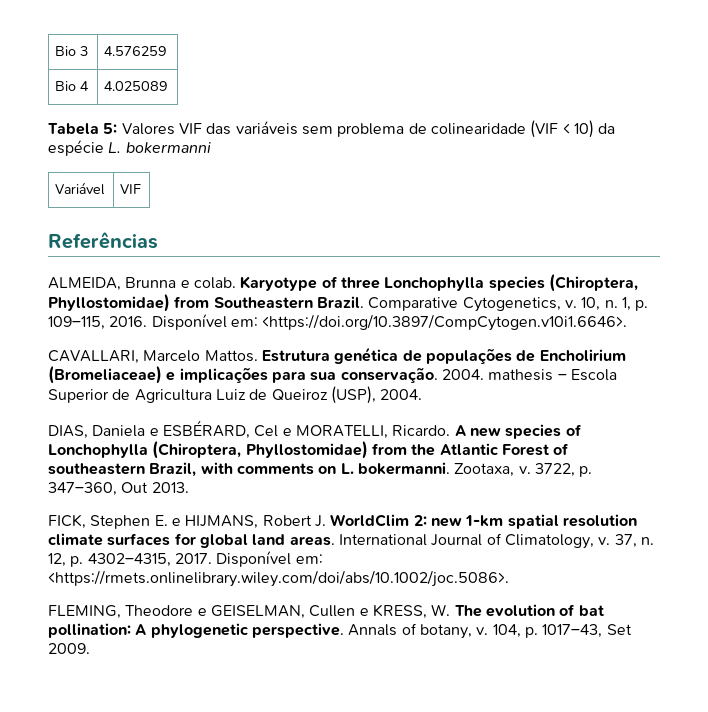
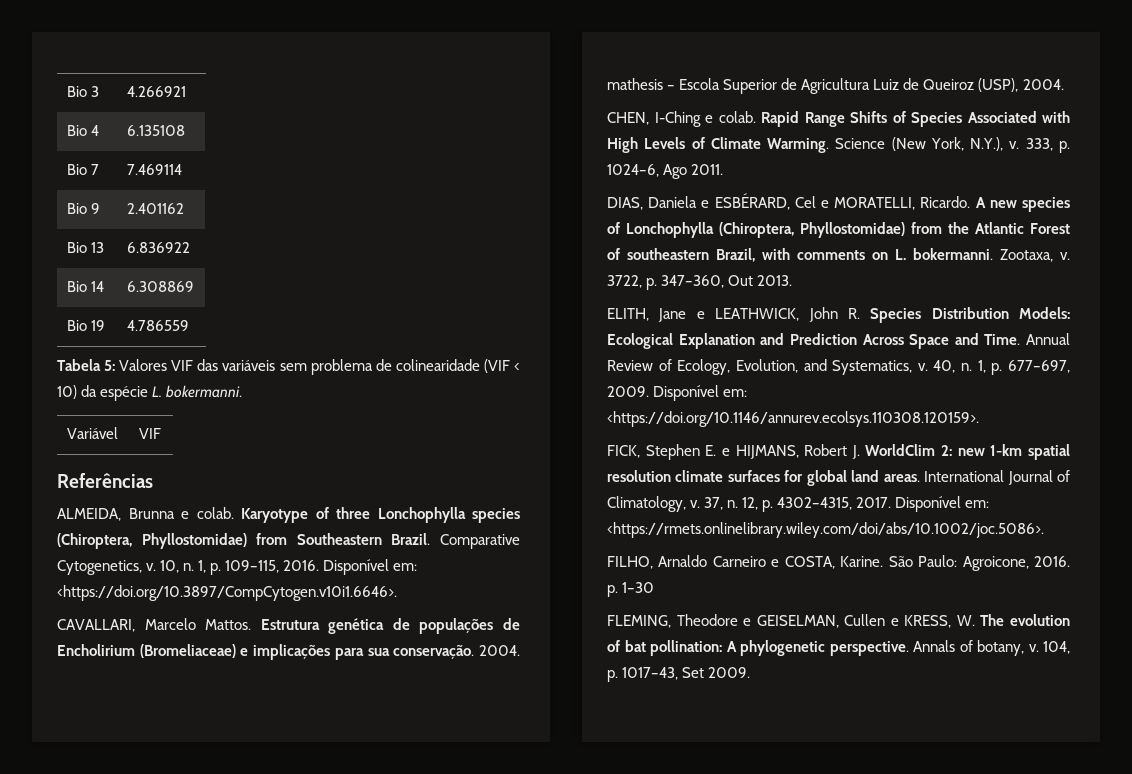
- Bio 3 | 4.576259
+ Bio 3 | 4.266921
- Bio 4 | 4.025089
+ Bio 4 | 6.135108
+ Bio 7 | 7.469114
+ Bio 9 | 2.401162
+ Bio 13 | 6.836922
+ Bio 14 | 6.308869
+ Bio 19 | 4.786559
- Tabela 5: Valores VIF das variáveis sem problema de colinearidade (VIF < 10) da espécie L. bokermanni
+ Tabela 5: Valores VIF das variáveis sem problema de colinearidade (VIF < 10) da espécie L. bokermanni.
+ CHEN, I-Ching e colab. Rapid Range Shifts of Species Associated with High Levels of Climate Warming. Science (New York, N.Y.), v. 333, p. 1024–6, Ago 2011.
+ ELITH, Jane e LEATHWICK, John R. Species Distribution Models: Ecological Explanation and Prediction Across Space and Time. Annual Review of Ecology, Evolution, and Systematics, v. 40, n. 1, p. 677–697, 2009. Disponível em: <https://doi.org/10.1146/annurev.ecolsys.110308.120159>.
+ FILHO, Arnaldo Carneiro e COSTA, Karine. São Paulo: Agroicone, 2016. p. 1–30

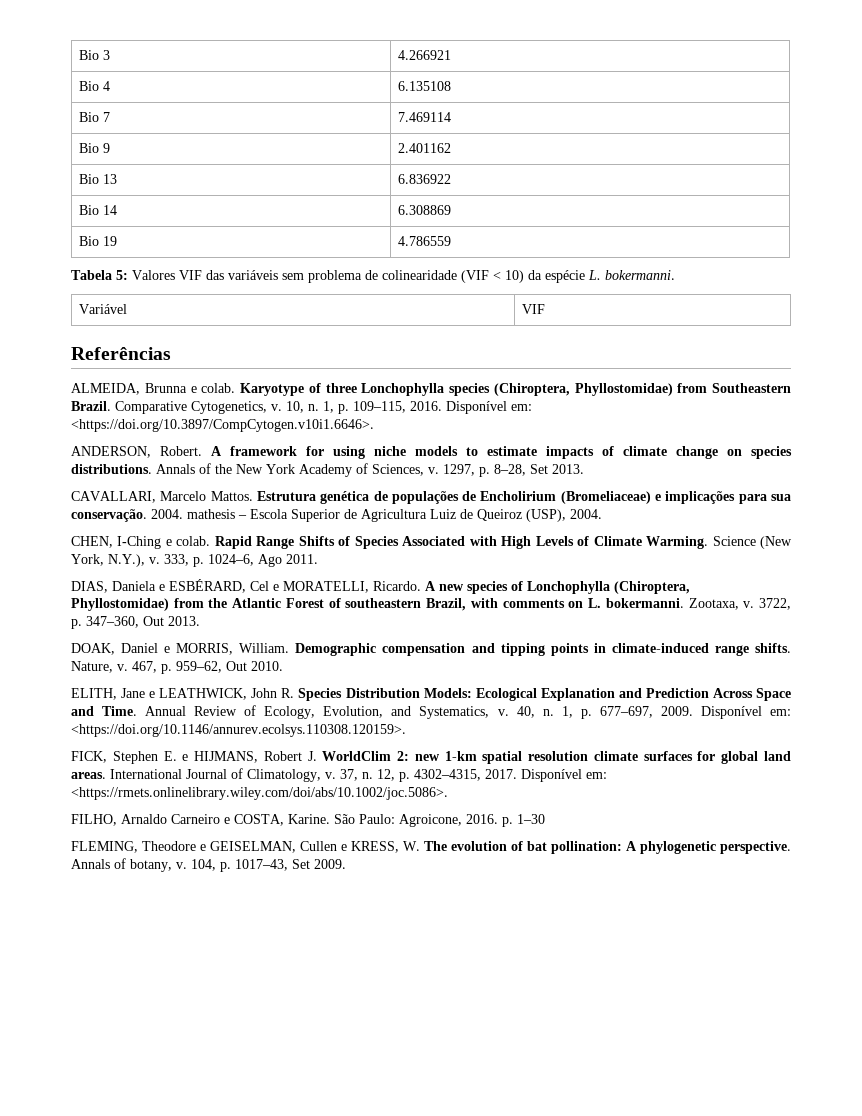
+ ANDERSON, Robert. A framework for using niche models to estimate impacts of climate change on species distributions. Annals of the New York Academy of Sciences, v. 1297, p. 8–28, Set 2013.
+ DOAK, Daniel e MORRIS, William. Demographic compensation and tipping points in climate-induced range shifts. Nature, v. 467, p. 959–62, Out 2010.

